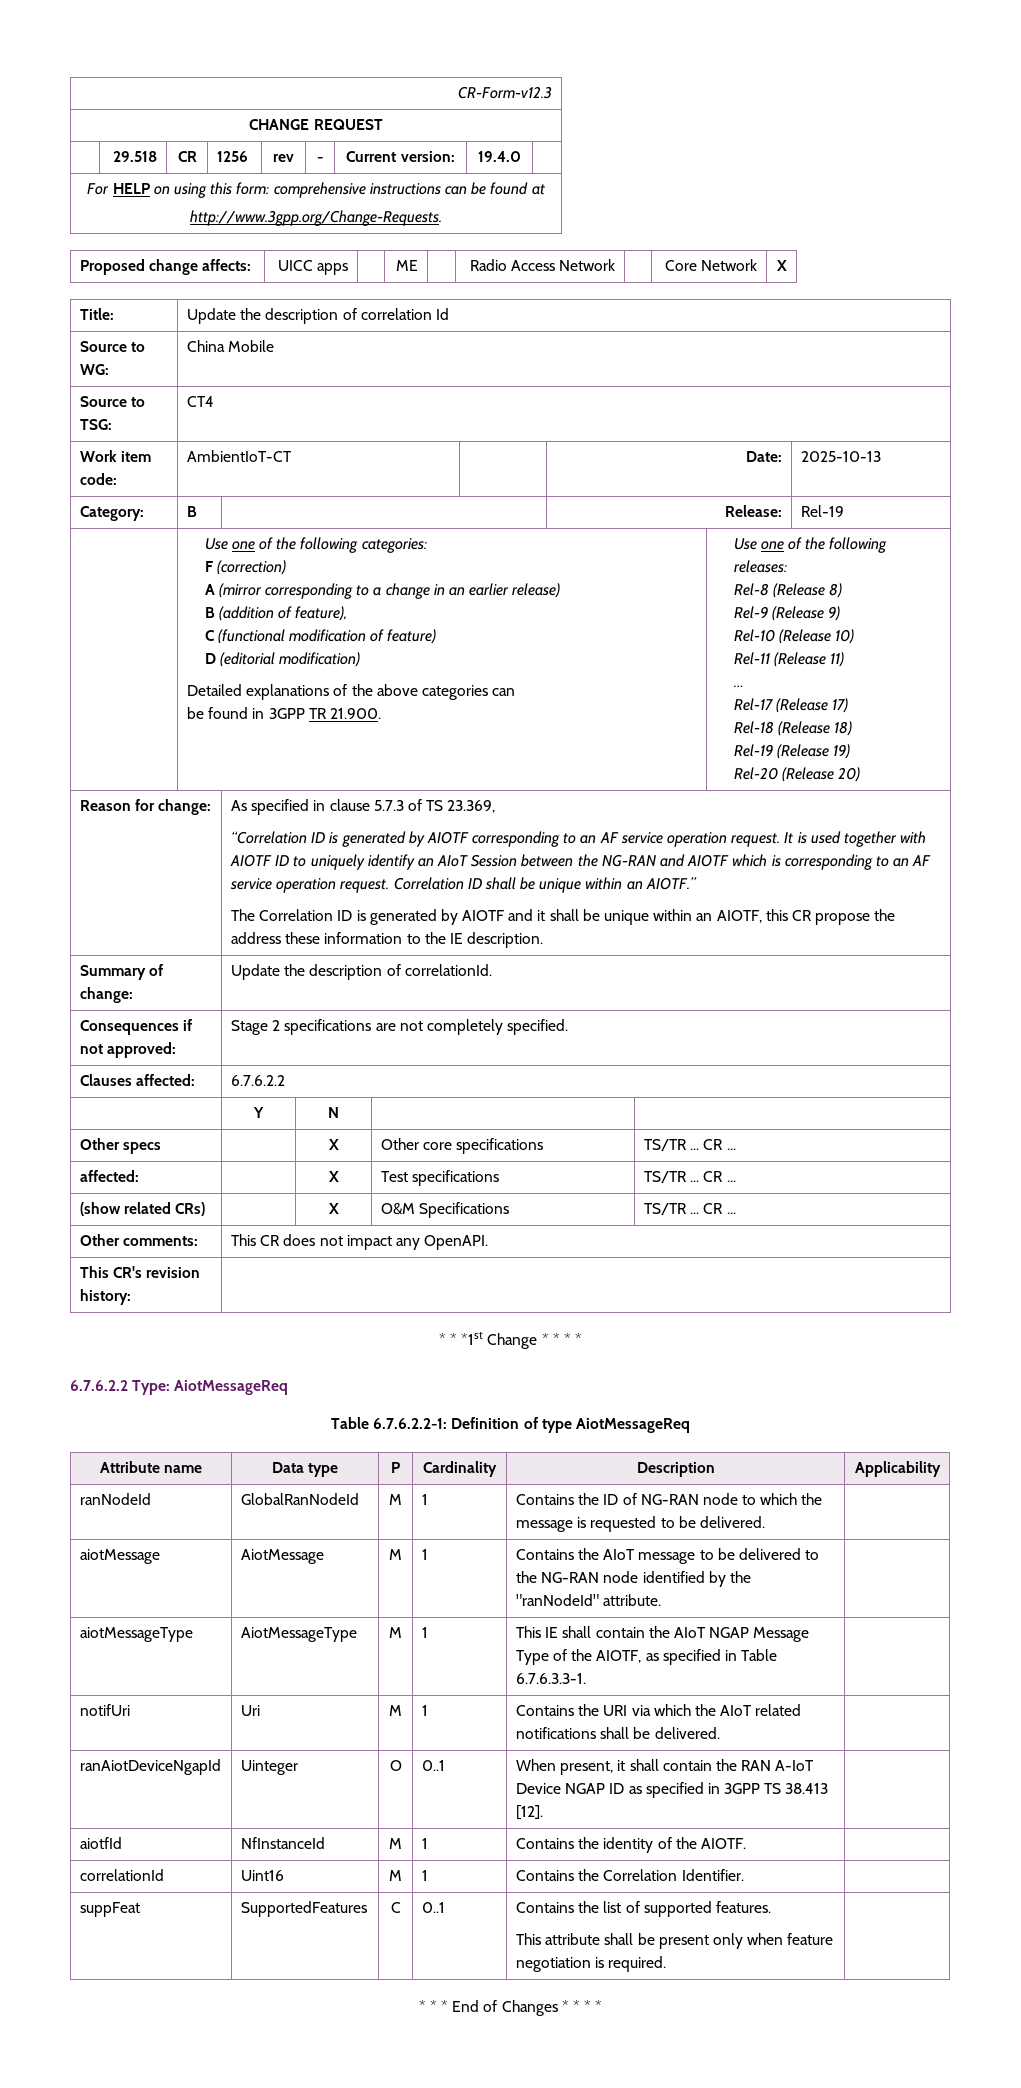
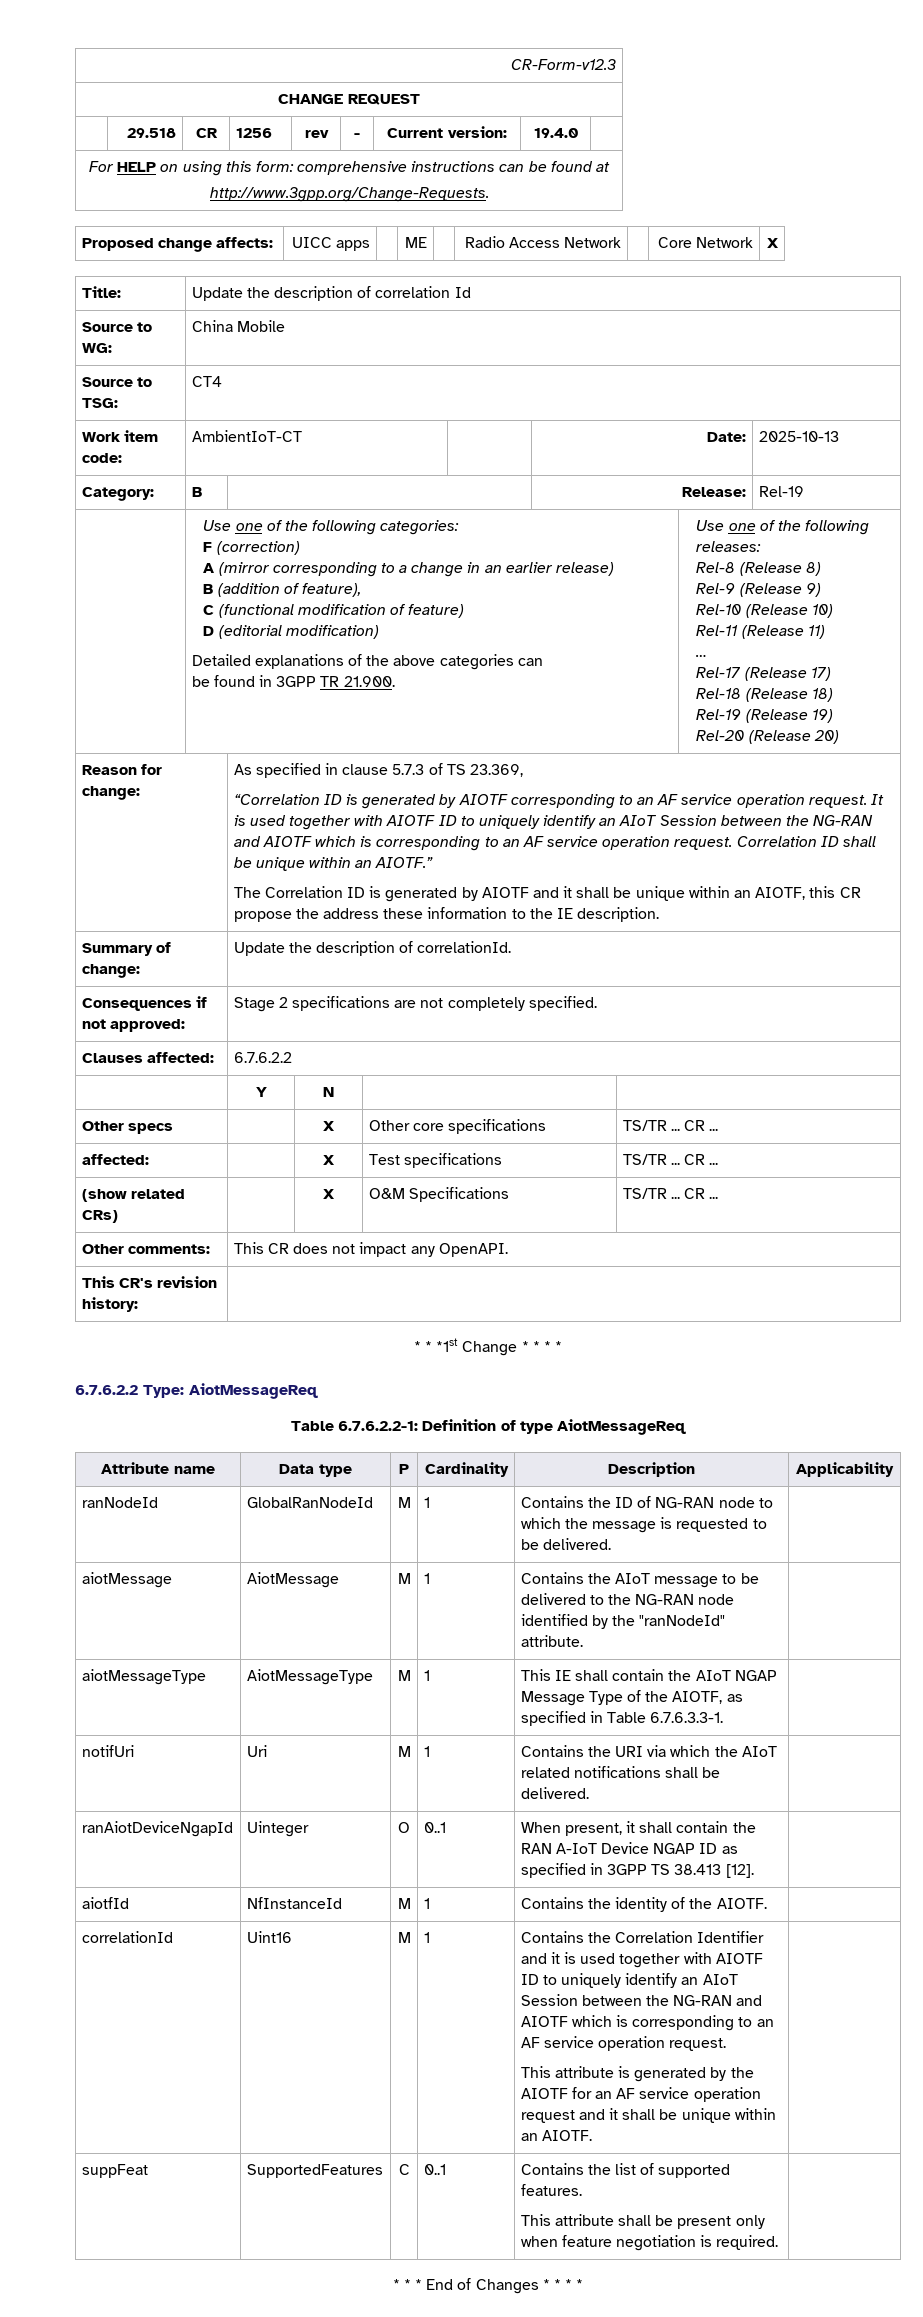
- Contains the Correlation Identifier.
+ Contains the Correlation Identifier and it is used together with AIOTF ID to uniquely identify an AIoT Session between the NG-RAN and AIOTF which is corresponding to an AF service operation request.
+ This attribute is generated by the AIOTF for an AF service operation request and it shall be unique within an AIOTF.

